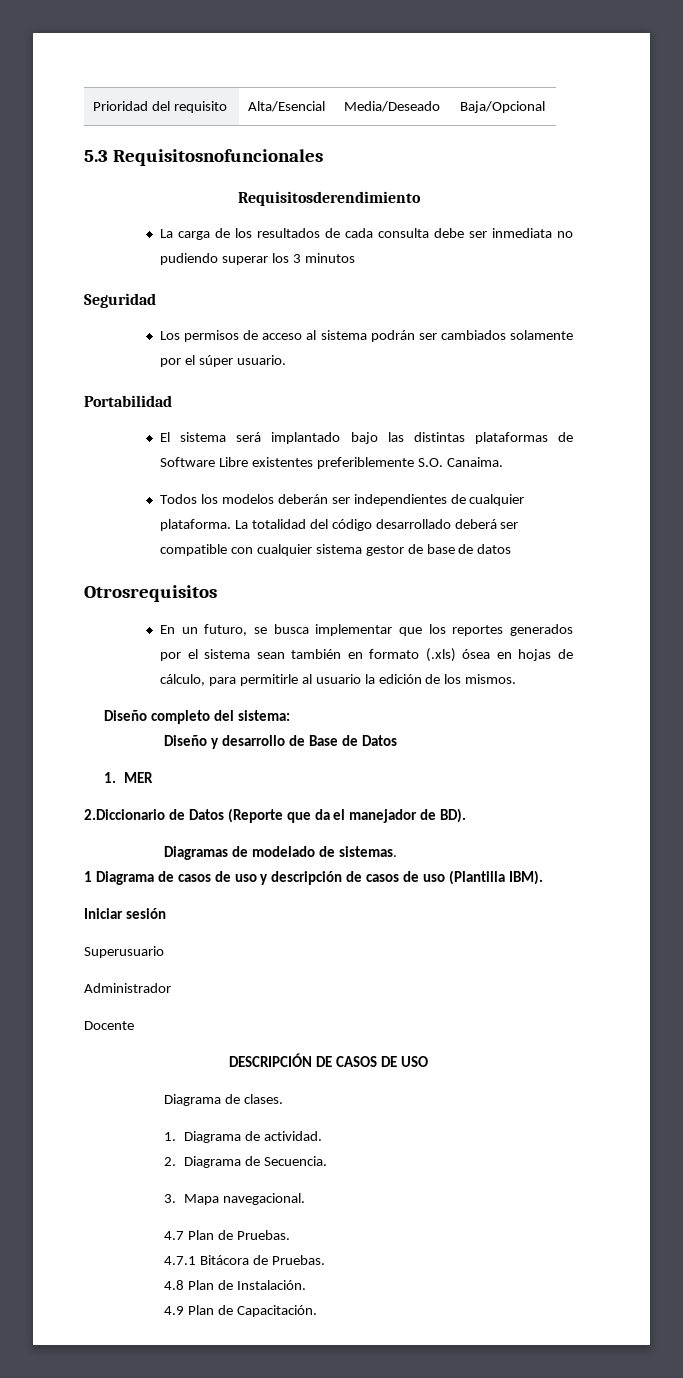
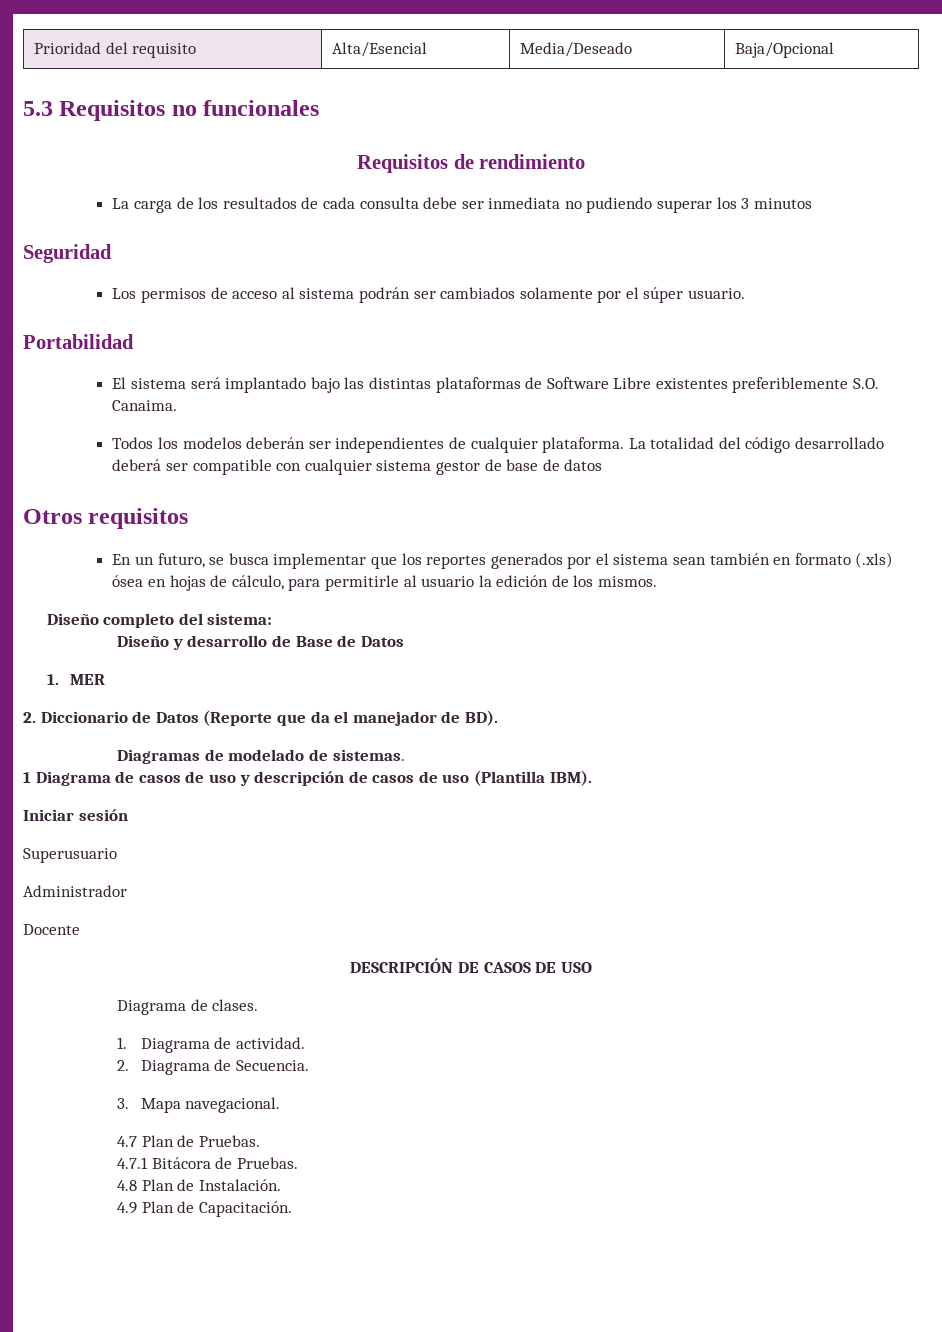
- 5.3 Requisitosnofuncionales
- Requisitosderendimiento
+ 5.3 Requisitos no funcionales
+ Requisitos de rendimiento
- Otrosrequisitos
+ Otros requisitos
- 2.Diccionario de Datos (Reporte que da el manejador de BD).
+ 2. Diccionario de Datos (Reporte que da el manejador de BD).

